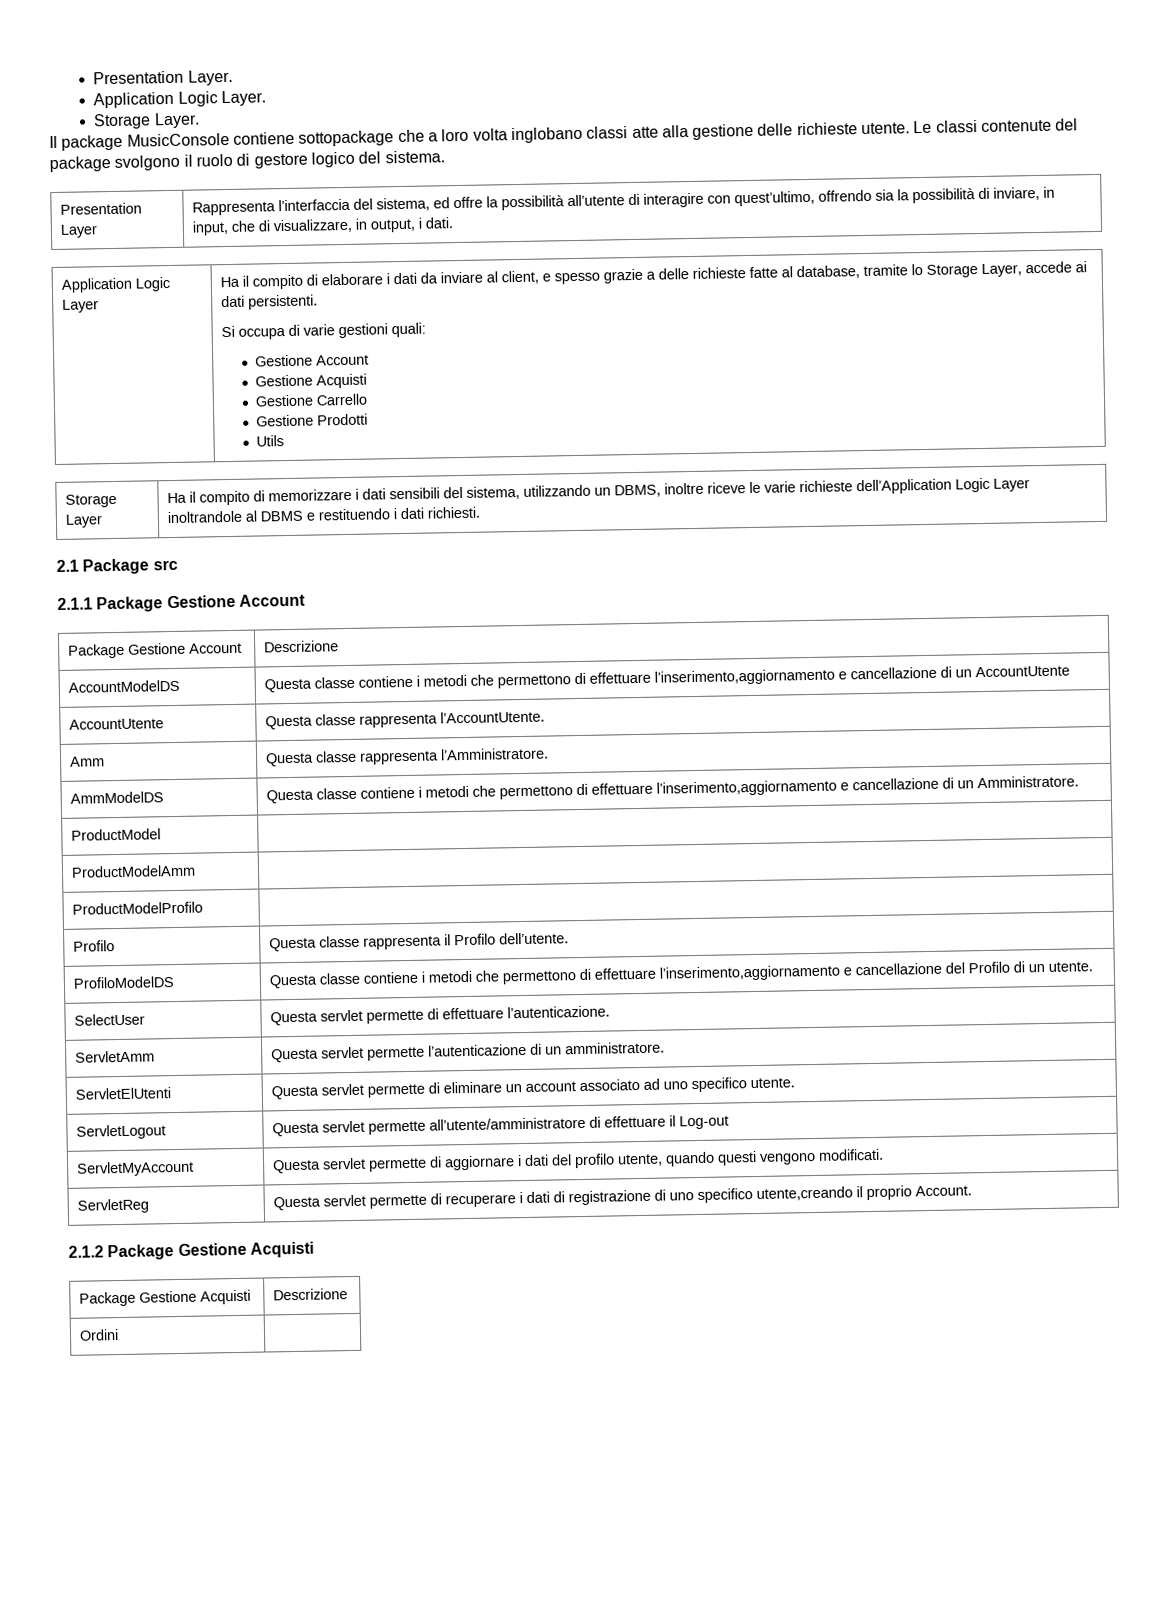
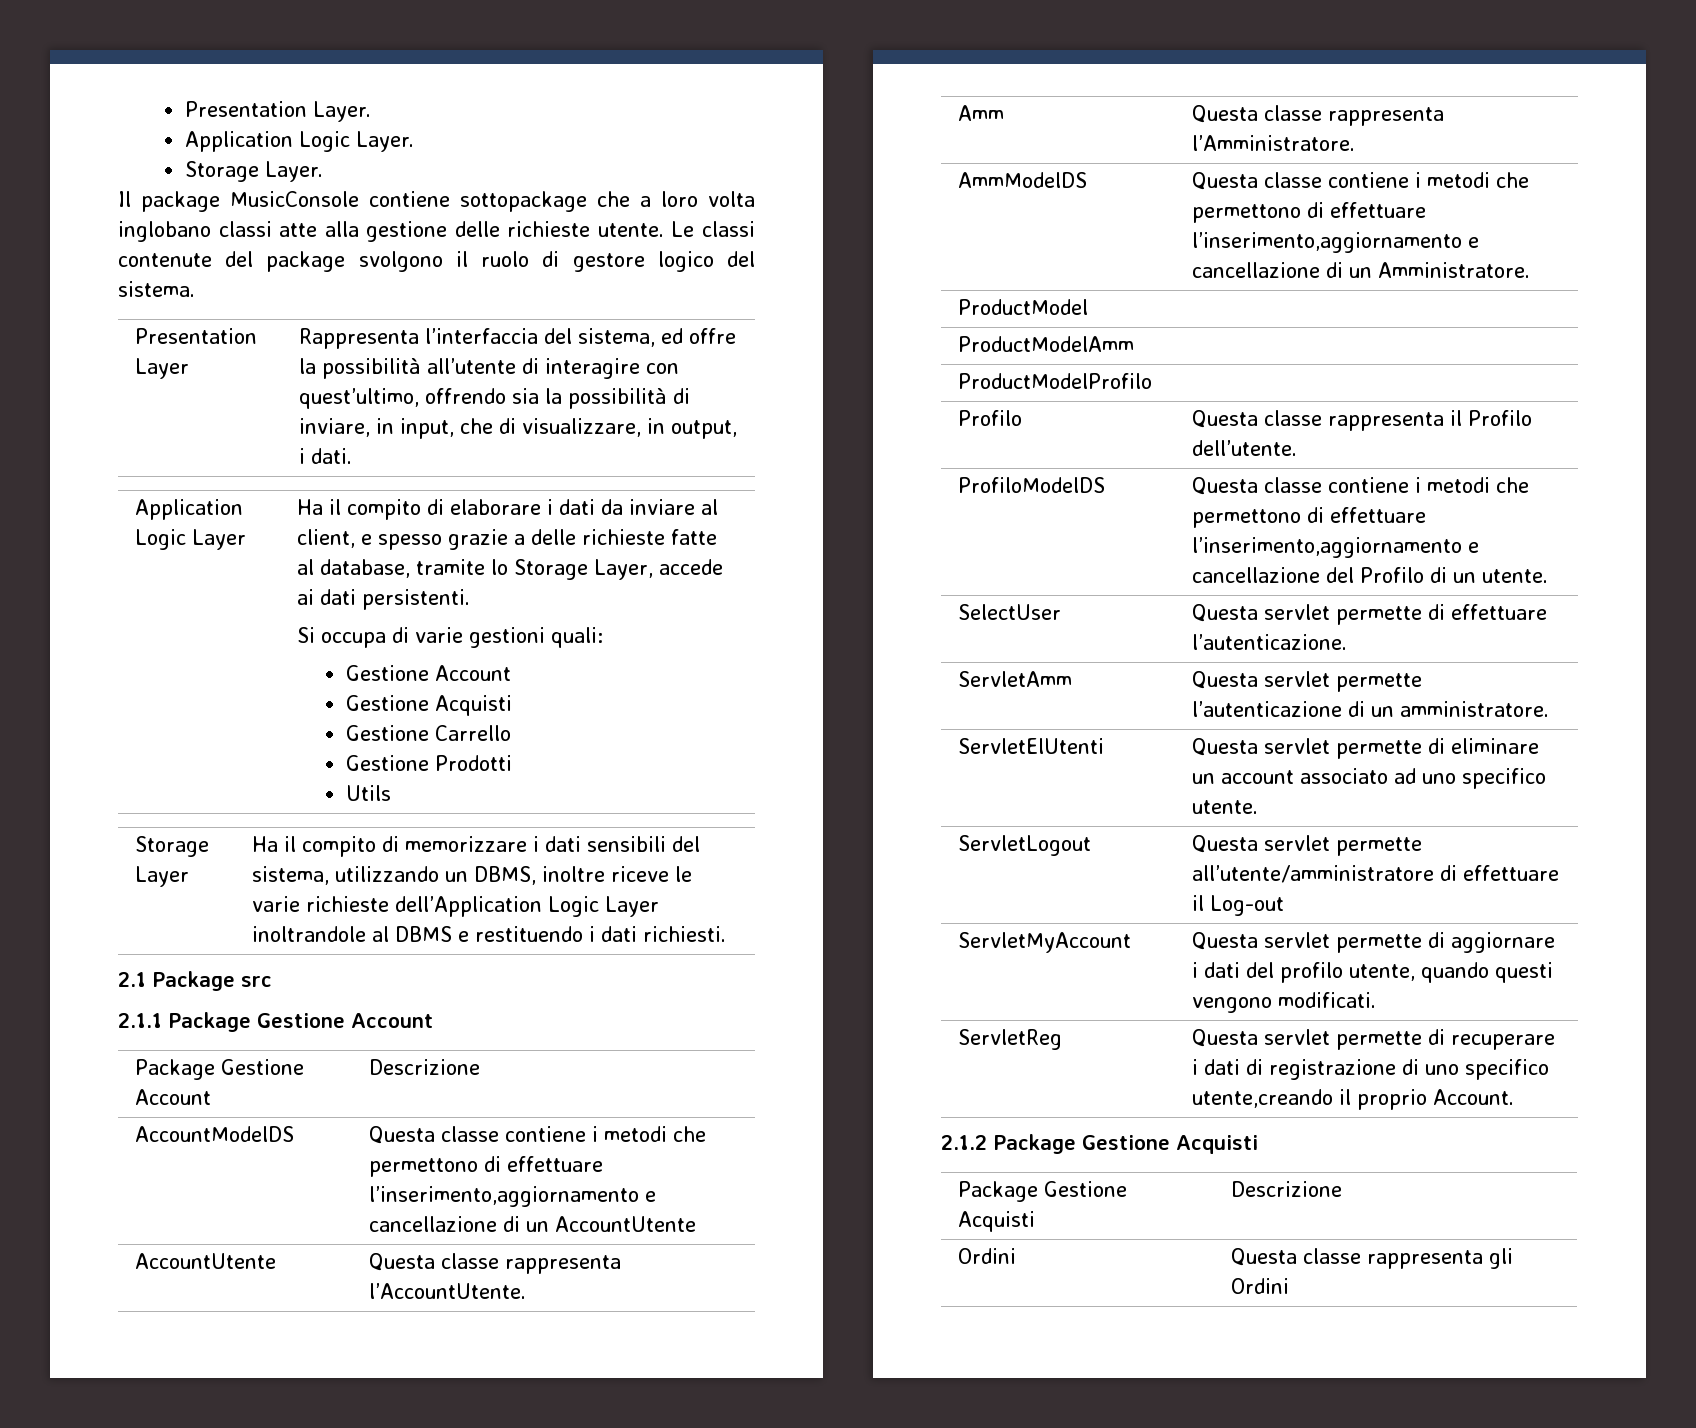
- Ordini |
+ Ordini | Questa classe rappresenta gli Ordini

